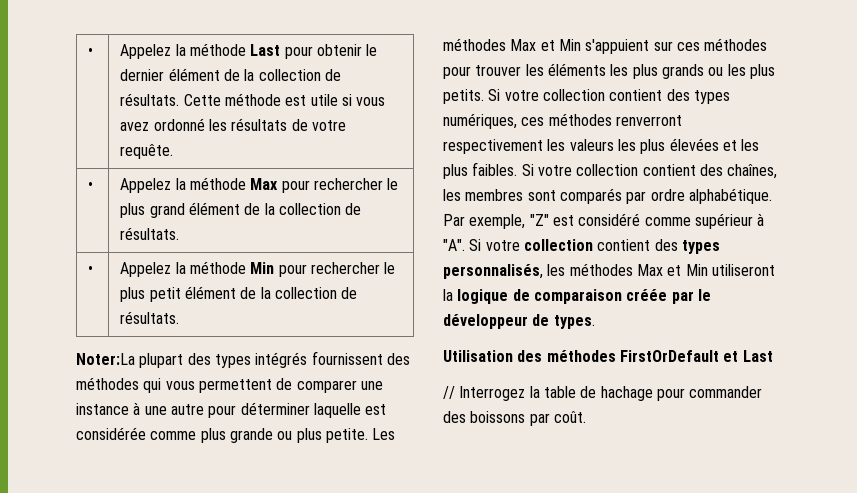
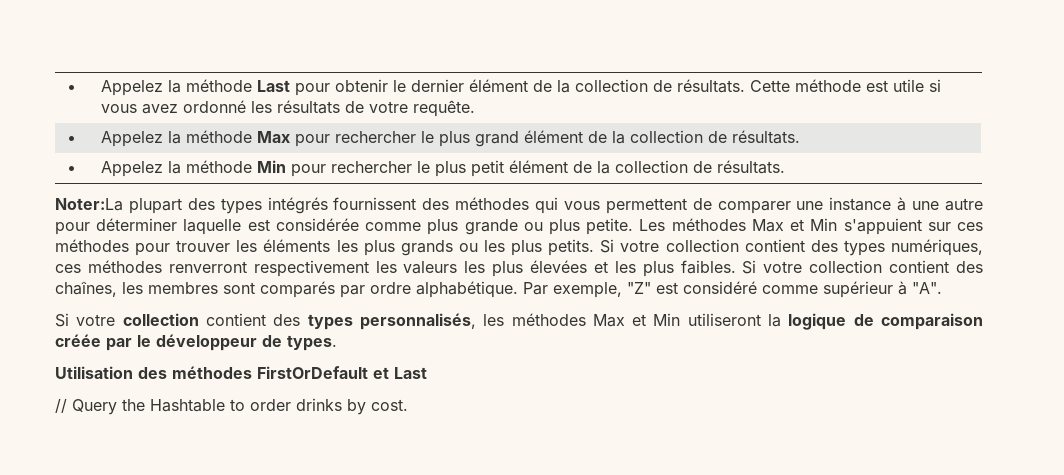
- Par exemple, "Z" est considéré comme supérieur à "A". Si votre collection contient des types personnalisés, les méthodes Max et Min utiliseront la logique de comparaison créée par le développeur de types.
+ Par exemple, "Z" est considéré comme supérieur à "A".
+ Si votre collection contient des types personnalisés, les méthodes Max et Min utiliseront la logique de comparaison créée par le développeur de types.
- // Interrogez la table de hachage pour commander des boissons par coût.
+ // Query the Hashtable to order drinks by cost.

